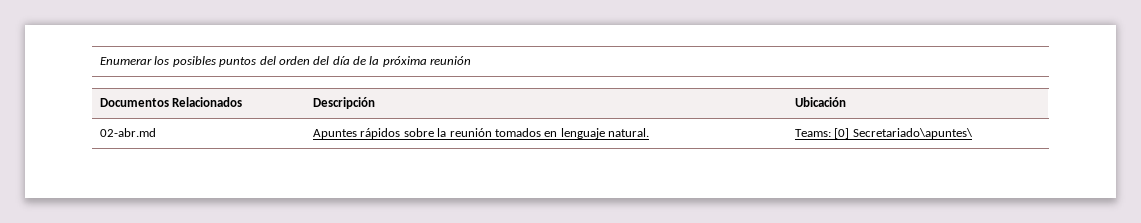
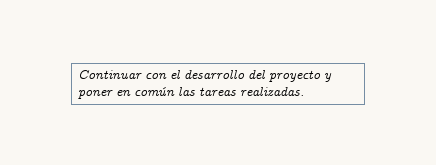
- Enumerar los posibles puntos del orden del día de la próxima reunión
- Documentos Relacionados | Descripción | Ubicación
- 02-abr.md | Apuntes rápidos sobre la reunión tomados en lenguaje natural. | Teams: [0] Secretariado\apuntes\
+ Continuar con el desarrollo del proyecto y poner en común las tareas realizadas.

